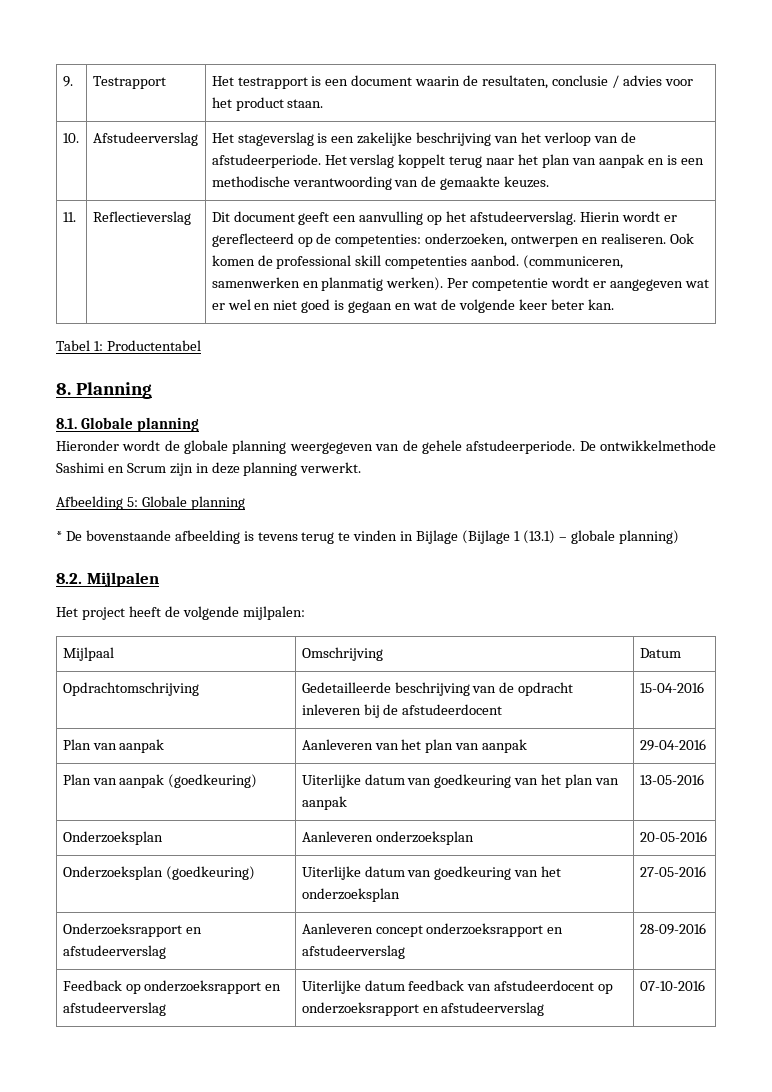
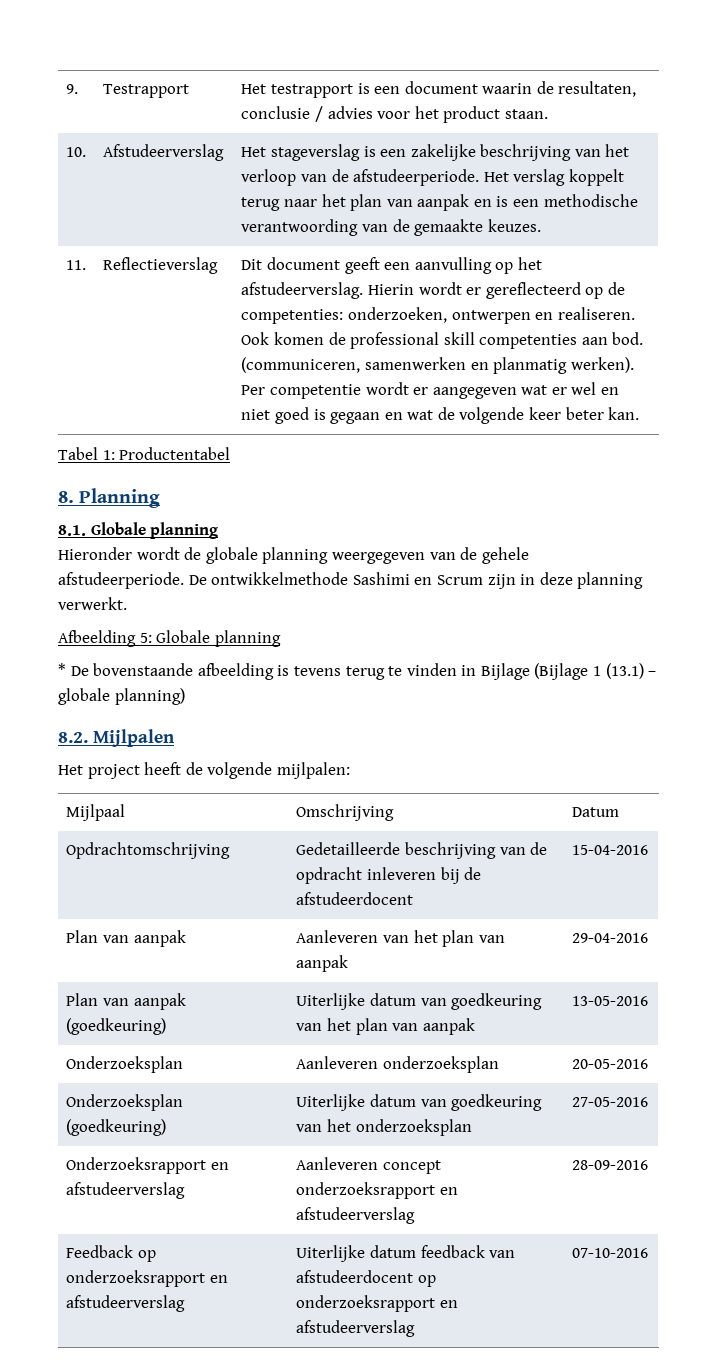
- Ook komen de professional skill competenties aanbod.
+ Ook komen de professional skill competenties aan bod.

